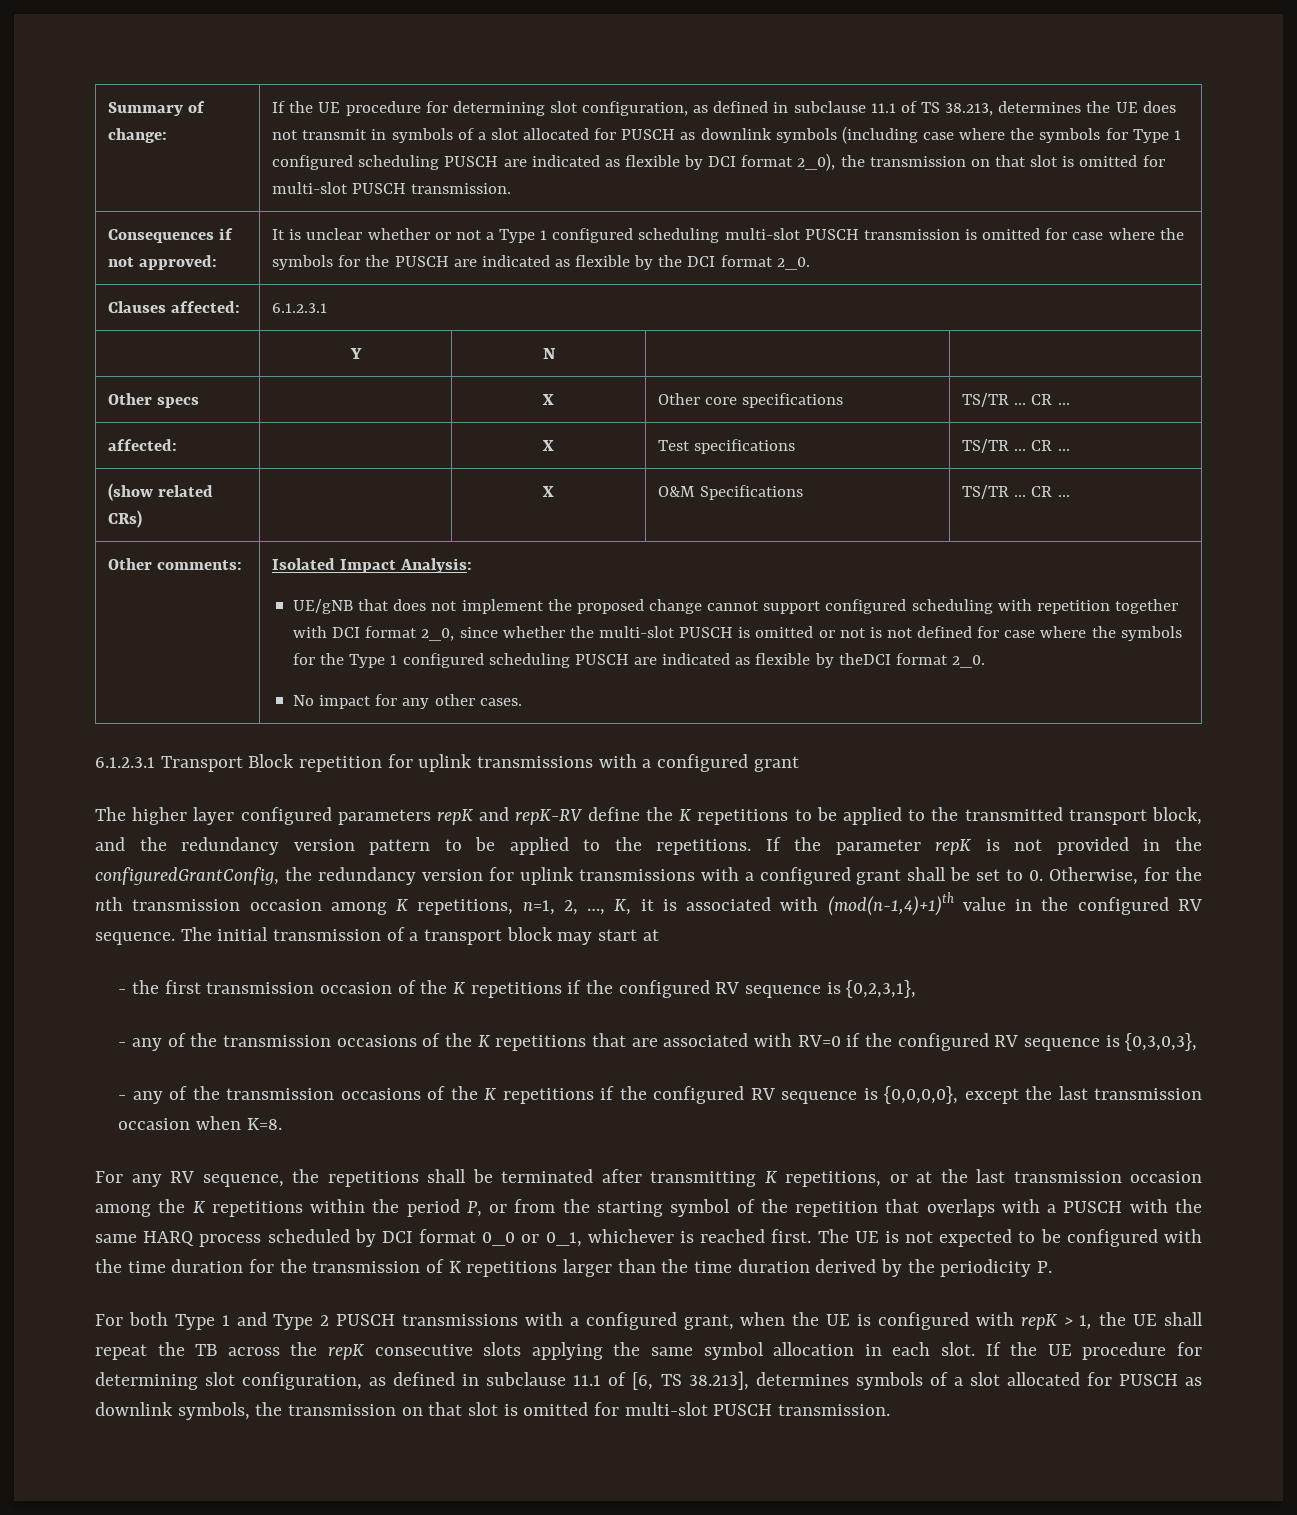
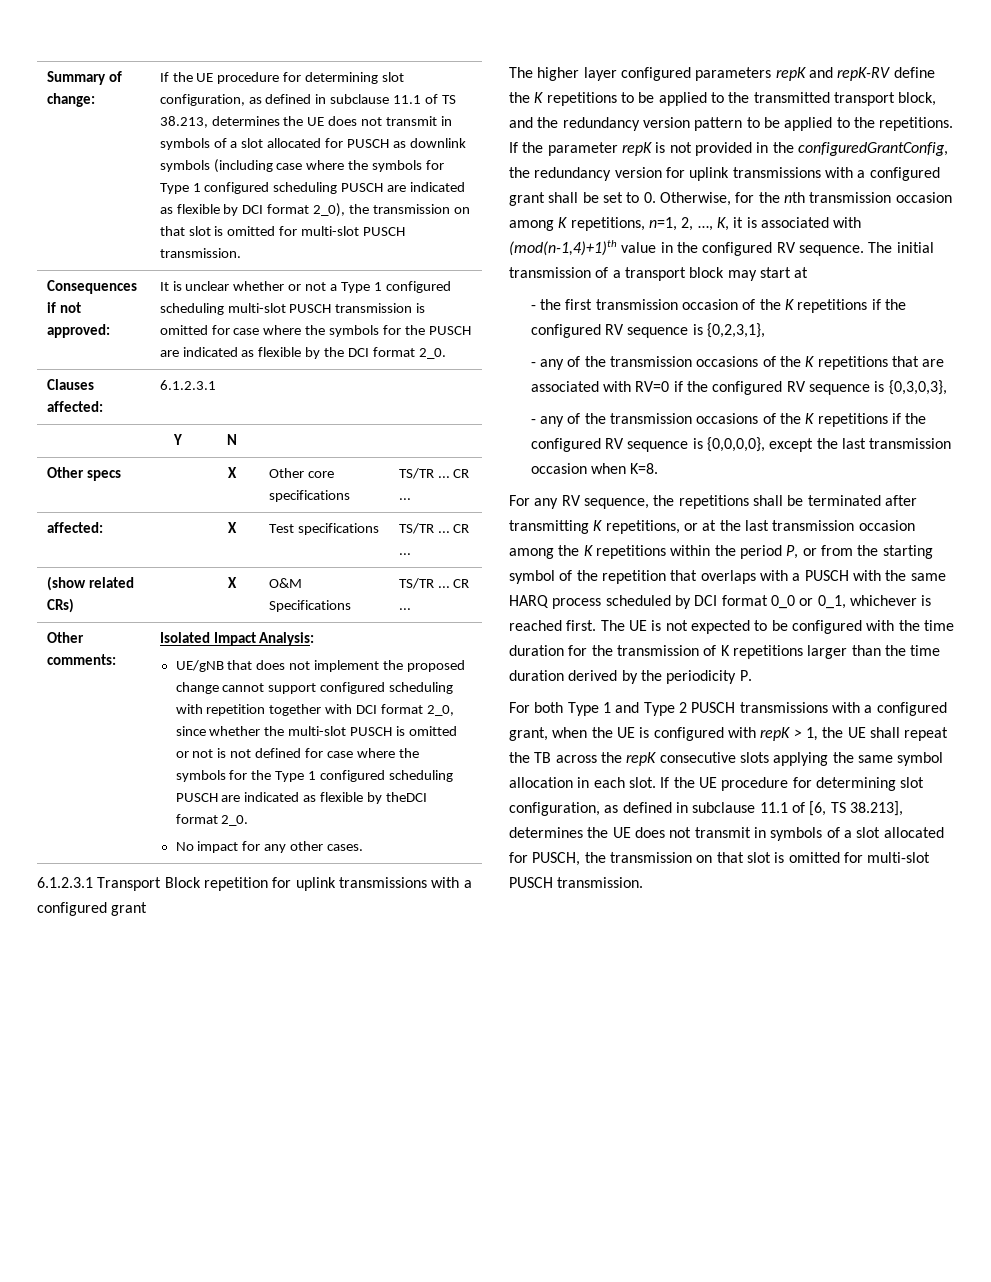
- If the UE procedure for determining slot configuration, as defined in subclause 11.1 of [6, TS 38.213], determines symbols of a slot allocated for PUSCH as downlink symbols, the transmission on that slot is omitted for multi-slot PUSCH transmission.
+ If the UE procedure for determining slot configuration, as defined in subclause 11.1 of [6, TS 38.213], determines the UE does not transmit in symbols of a slot allocated for PUSCH, the transmission on that slot is omitted for multi-slot PUSCH transmission.

